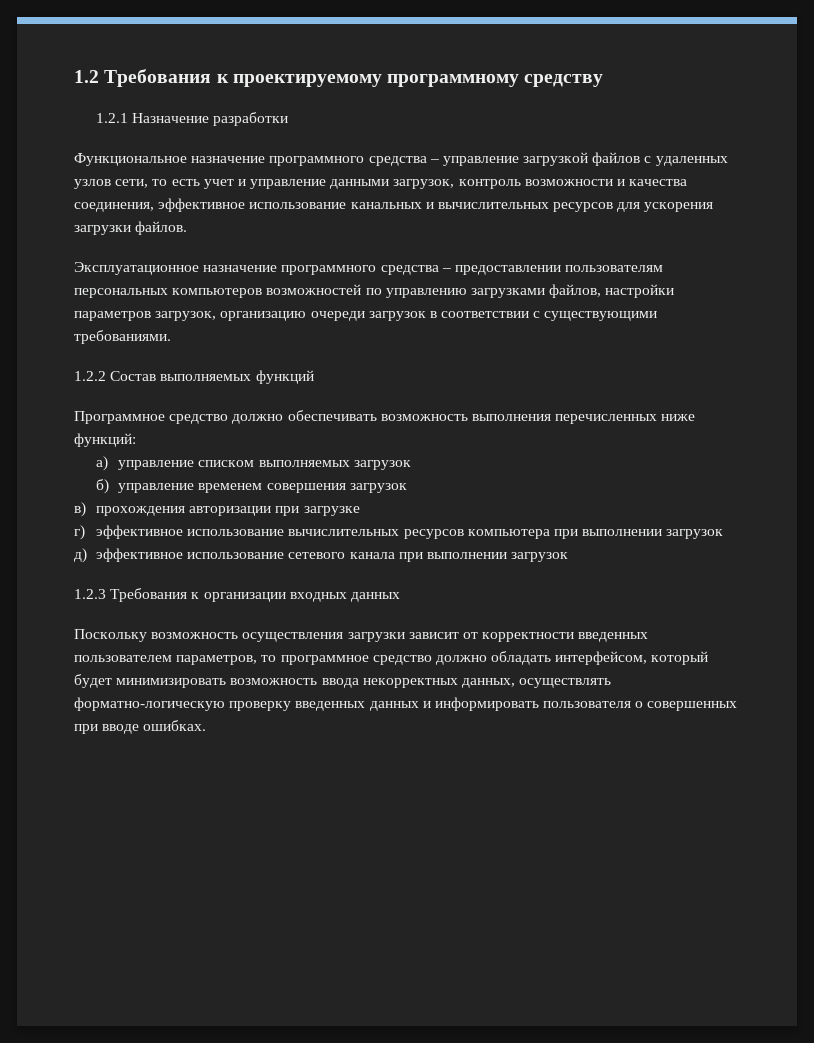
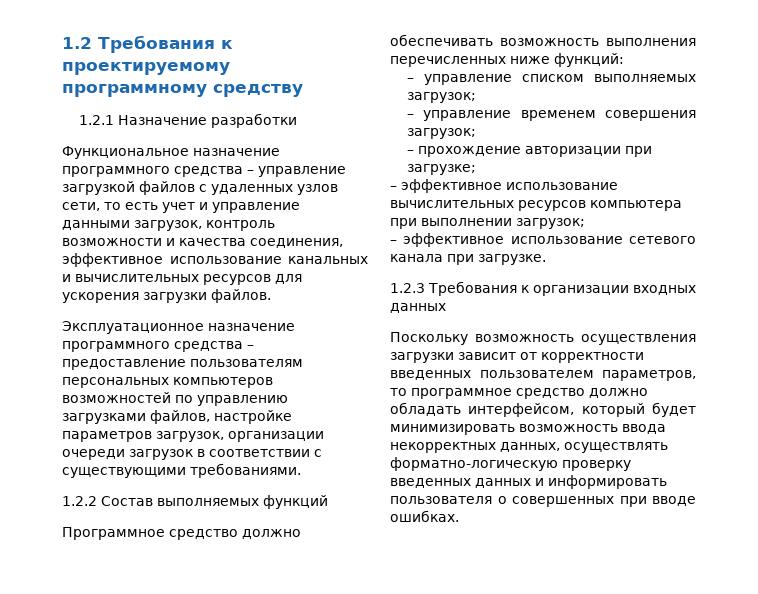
- Эксплуатационное назначение программного средства – предоставлении пользователям персональных компьютеров возможностей по управлению загрузками файлов, настройки параметров загрузок, организацию очереди загрузок в соответствии с существующими требованиями.
+ Эксплуатационное назначение программного средства – предоставление пользователям персональных компьютеров возможностей по управлению загрузками файлов, настройке параметров загрузок, организации очереди загрузок в соответствии с существующими требованиями.
- а) управление списком выполняемых загрузок
- б) управление временем совершения загрузок
- в) прохождения авторизации при загрузке
- г) эффективное использование вычислительных ресурсов компьютера при выполнении загрузок
- д) эффективное использование сетевого канала при выполнении загрузок
+ – управление списком выполняемых загрузок;
+ – управление временем совершения загрузок;
+ – прохождение авторизации при загрузке;
+ – эффективное использование вычислительных ресурсов компьютера при выполнении загрузок;
+ – эффективное использование сетевого канала при загрузке.

